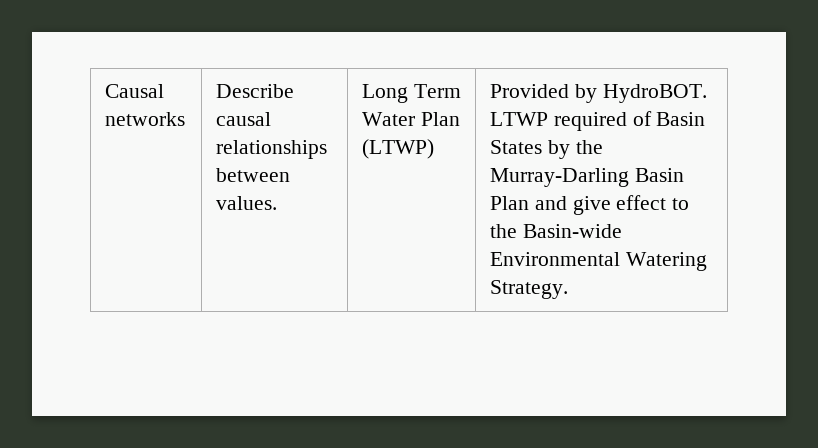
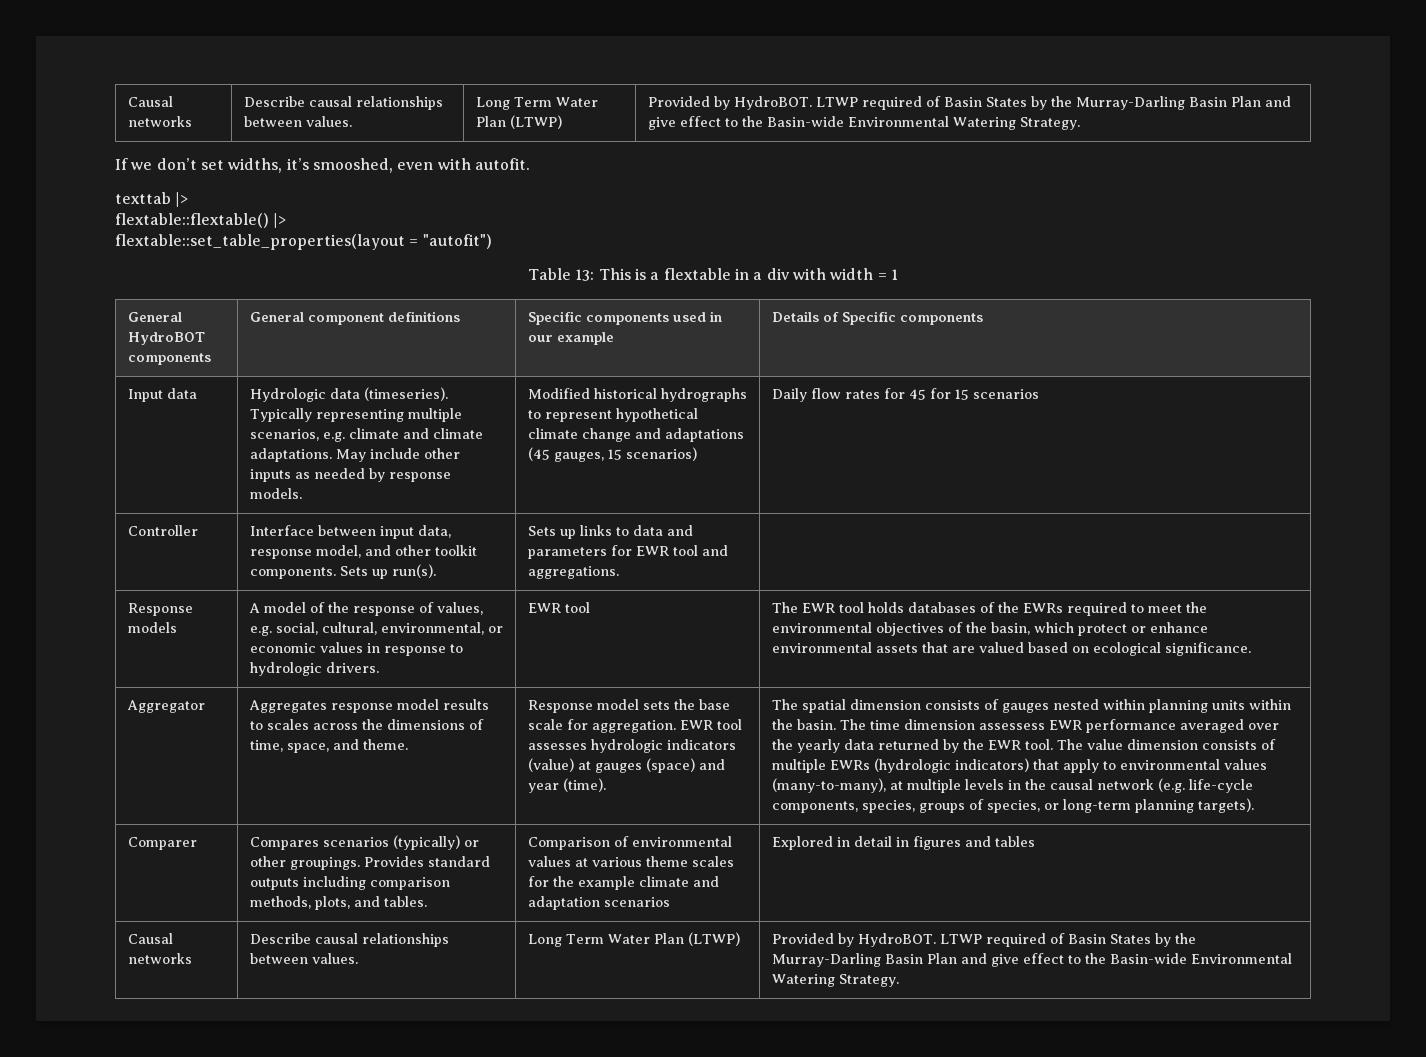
+ If we don’t set widths, it’s smooshed, even with autofit.
+ texttab |>
+ flextable::flextable() |>
+ flextable::set_table_properties(layout = "autofit")
+ Table 13: This is a flextable in a div with width = 1
+ General HydroBOT components | General component definitions | Specific components used in our example | Details of Specific components
+ Input data | Hydrologic data (timeseries). Typically representing multiple scenarios, e.g. climate and climate adaptations. May include other inputs as needed by response models. | Modified historical hydrographs to represent hypothetical climate change and adaptations (45 gauges, 15 scenarios) | Daily flow rates for 45 for 15 scenarios
+ Controller | Interface between input data, response model, and other toolkit components. Sets up run(s). | Sets up links to data and parameters for EWR tool and aggregations. |
+ Response models | A model of the response of values, e.g. social, cultural, environmental, or economic values in response to hydrologic drivers. | EWR tool | The EWR tool holds databases of the EWRs required to meet the environmental objectives of the basin, which protect or enhance environmental assets that are valued based on ecological significance.
+ Aggregator | Aggregates response model results to scales across the dimensions of time, space, and theme. | Response model sets the base scale for aggregation. EWR tool assesses hydrologic indicators (value) at gauges (space) and year (time). | The spatial dimension consists of gauges nested within planning units within the basin. The time dimension assessess EWR performance averaged over the yearly data returned by the EWR tool. The value dimension consists of multiple EWRs (hydrologic indicators) that apply to environmental values (many-to-many), at multiple levels in the causal network (e.g. life-cycle components, species, groups of species, or long-term planning targets).
+ Comparer | Compares scenarios (typically) or other groupings. Provides standard outputs including comparison methods, plots, and tables. | Comparison of environmental values at various theme scales for the example climate and adaptation scenarios | Explored in detail in figures and tables
+ Causal networks | Describe causal relationships between values. | Long Term Water Plan (LTWP) | Provided by HydroBOT. LTWP required of Basin States by the Murray-Darling Basin Plan and give effect to the Basin-wide Environmental Watering Strategy.

